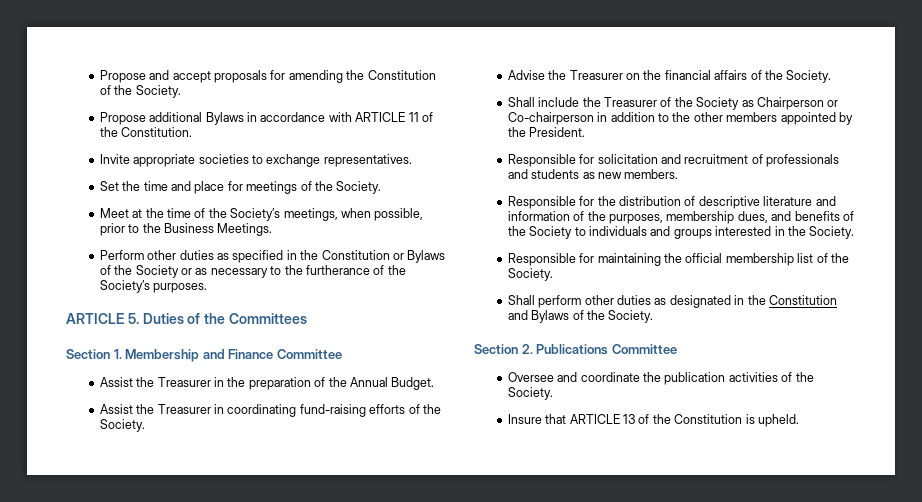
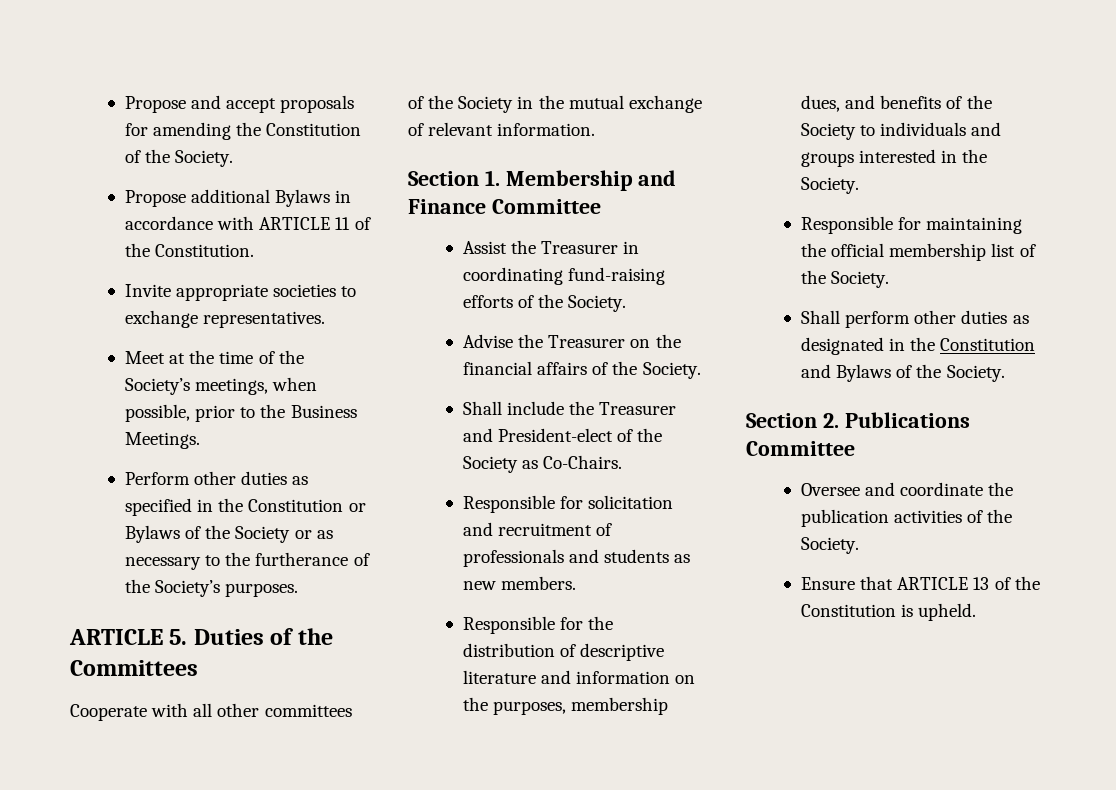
- Set the time and place for meetings of the Society.
+ Cooperate with all other committees of the Society in the mutual exchange of relevant information.
- Assist the Treasurer in the preparation of the Annual Budget.
- Shall include the Treasurer of the Society as Chairperson or Co-chairperson in addition to the other members appointed by the President.
+ Shall include the Treasurer and President-elect of the Society as Co-Chairs.
- Responsible for the distribution of descriptive literature and information of the purposes, membership dues, and benefits of the Society to individuals and groups interested in the Society.
+ Responsible for the distribution of descriptive literature and information on the purposes, membership dues, and benefits of the Society to individuals and groups interested in the Society.
- Insure that ARTICLE 13 of the Constitution is upheld.
+ Ensure that ARTICLE 13 of the Constitution is upheld.

